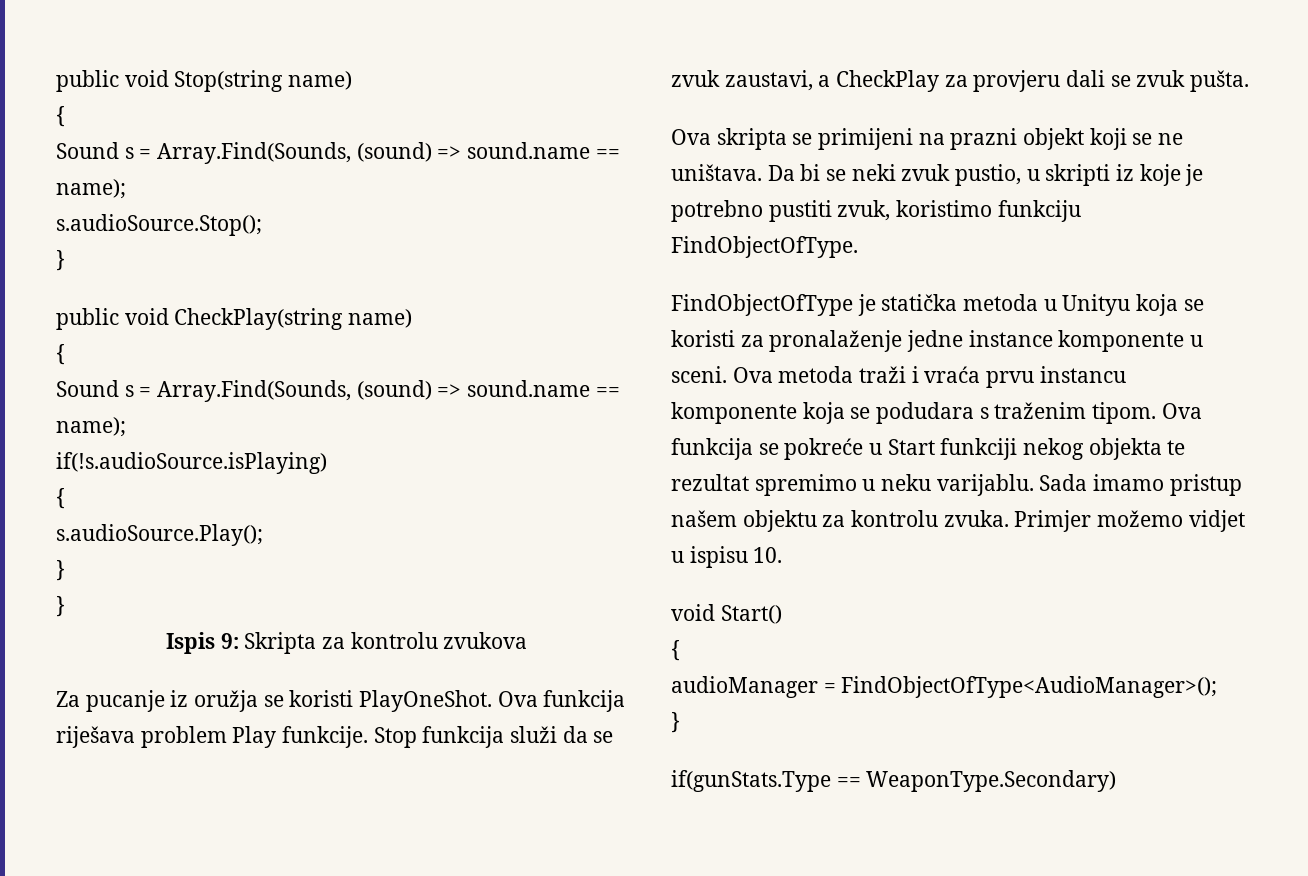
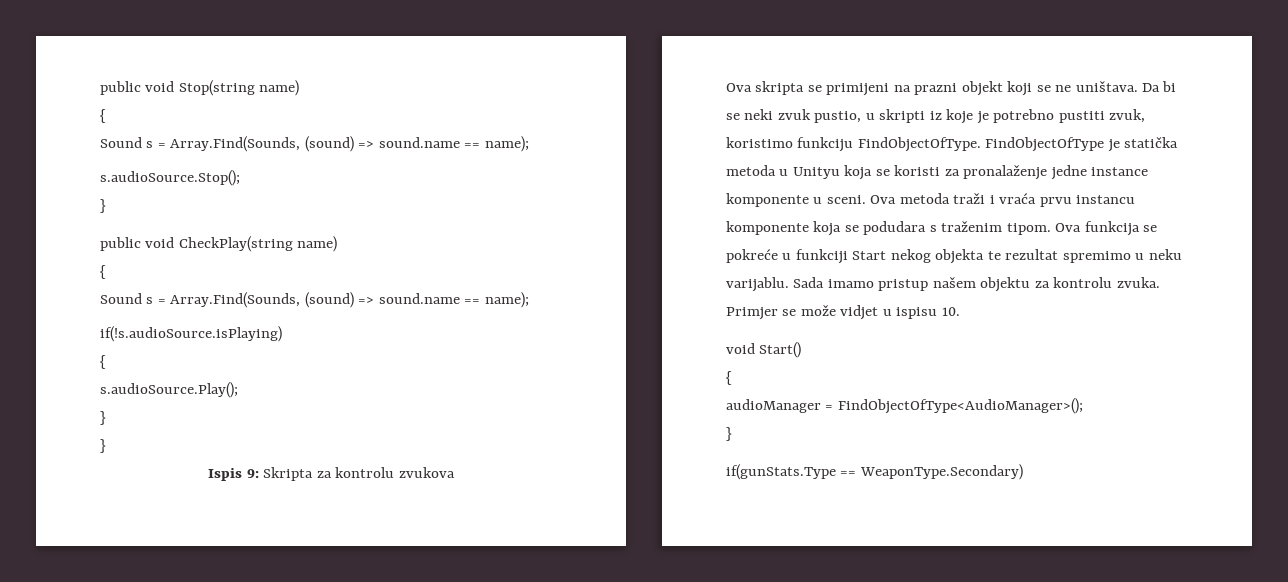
- Za pucanje iz oružja se koristi PlayOneShot. Ova funkcija riješava problem Play funkcije. Stop funkcija služi da se zvuk zaustavi, a CheckPlay za provjeru dali se zvuk pušta.
- Da bi se neki zvuk pustio, u skripti iz koje je potrebno pustiti zvuk, koristimo funkciju FindObjectOfType.
- FindObjectOfType je statička metoda u Unityu koja se koristi za pronalaženje jedne instance komponente u sceni.
+ Da bi se neki zvuk pustio, u skripti iz koje je potrebno pustiti zvuk, koristimo funkciju FindObjectOfType. FindObjectOfType je statička metoda u Unityu koja se koristi za pronalaženje jedne instance komponente u sceni.
- Ova funkcija se pokreće u Start funkciji nekog objekta te rezultat spremimo u neku varijablu.
+ Ova funkcija se pokreće u funkciji Start nekog objekta te rezultat spremimo u neku varijablu.
- Primjer možemo vidjet u ispisu 10.
+ Primjer se može vidjet u ispisu 10.

